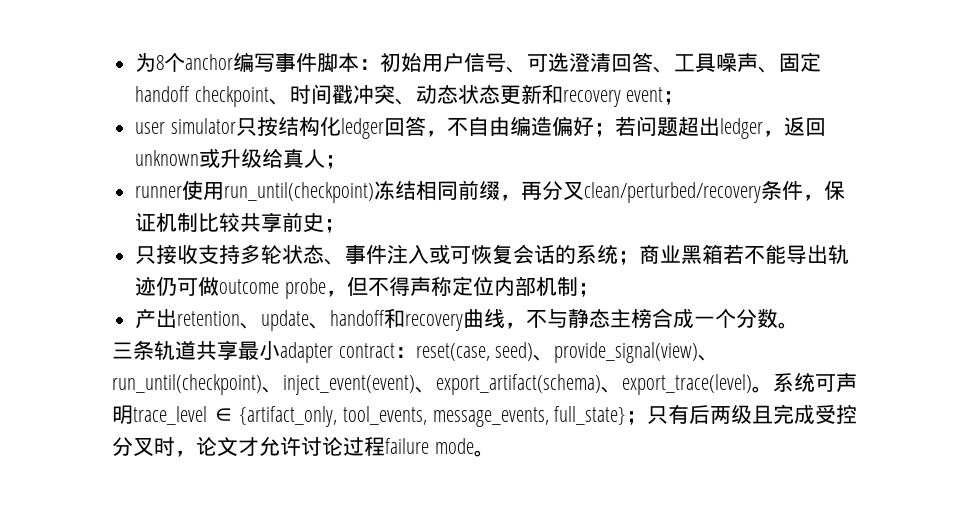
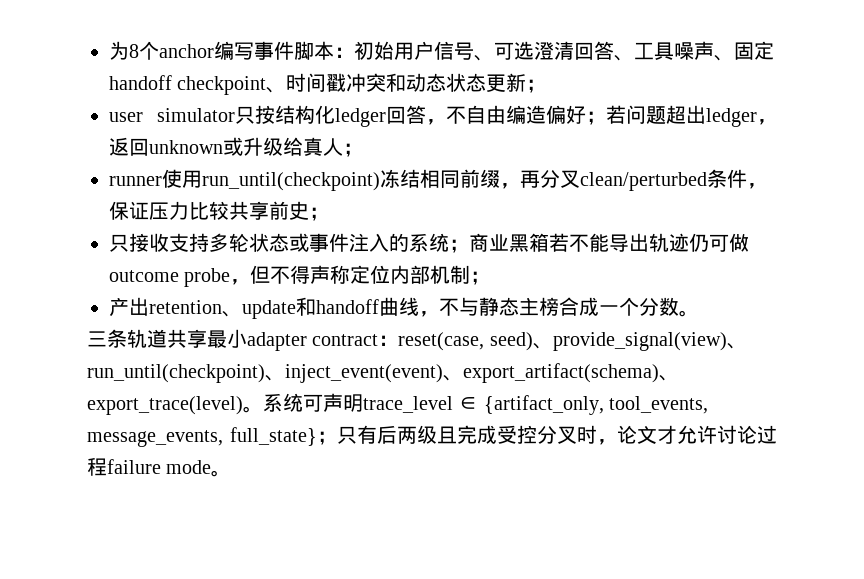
- 为8个anchor编写事件脚本：初始用户信号、可选澄清回答、工具噪声、固定handoff checkpoint、时间戳冲突、动态状态更新和recovery event；
+ 为8个anchor编写事件脚本：初始用户信号、可选澄清回答、工具噪声、固定handoff checkpoint、时间戳冲突和动态状态更新；
- runner使用run_until(checkpoint)冻结相同前缀，再分叉clean/perturbed/recovery条件，保证机制比较共享前史；
+ runner使用run_until(checkpoint)冻结相同前缀，再分叉clean/perturbed条件，保证压力比较共享前史；
- 只接收支持多轮状态、事件注入或可恢复会话的系统；商业黑箱若不能导出轨迹仍可做outcome probe，但不得声称定位内部机制；
+ 只接收支持多轮状态或事件注入的系统；商业黑箱若不能导出轨迹仍可做outcome probe，但不得声称定位内部机制；
- 产出retention、update、handoff和recovery曲线，不与静态主榜合成一个分数。
+ 产出retention、update和handoff曲线，不与静态主榜合成一个分数。

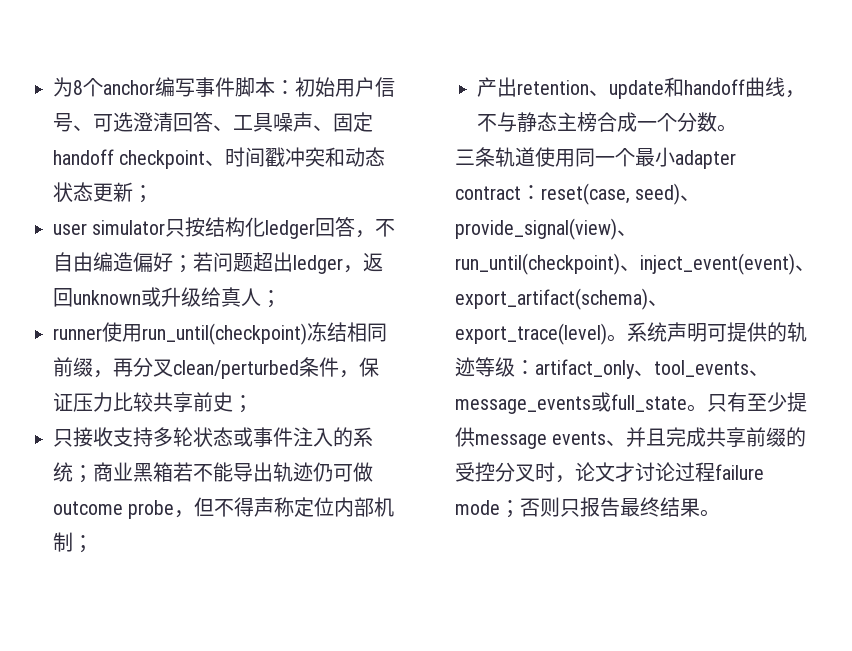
- 三条轨道共享最小adapter contract：reset(case, seed)、provide_signal(view)、run_until(checkpoint)、inject_event(event)、export_artifact(schema)、export_trace(level)。
+ 三条轨道使用同一个最小adapter contract：reset(case, seed)、provide_signal(view)、run_until(checkpoint)、inject_event(event)、export_artifact(schema)、export_trace(level)。
- 系统可声明trace_level ∈ {artifact_only, tool_events, message_events, full_state}；只有后两级且完成受控分叉时，论文才允许讨论过程failure mode。
+ 系统声明可提供的轨迹等级：artifact_only、tool_events、message_events或full_state。只有至少提供message events、并且完成共享前缀的受控分叉时，论文才讨论过程failure mode；否则只报告最终结果。

